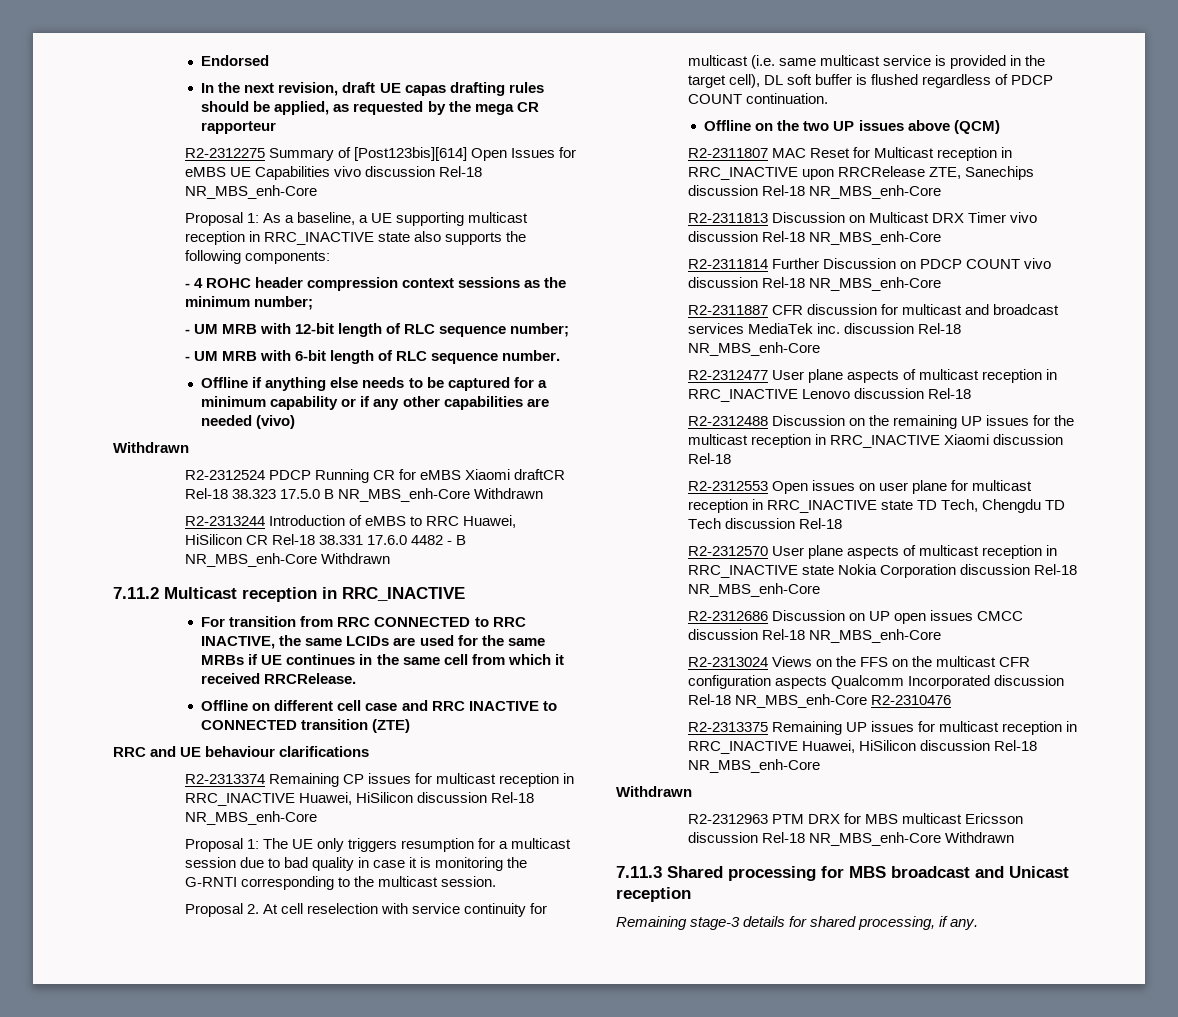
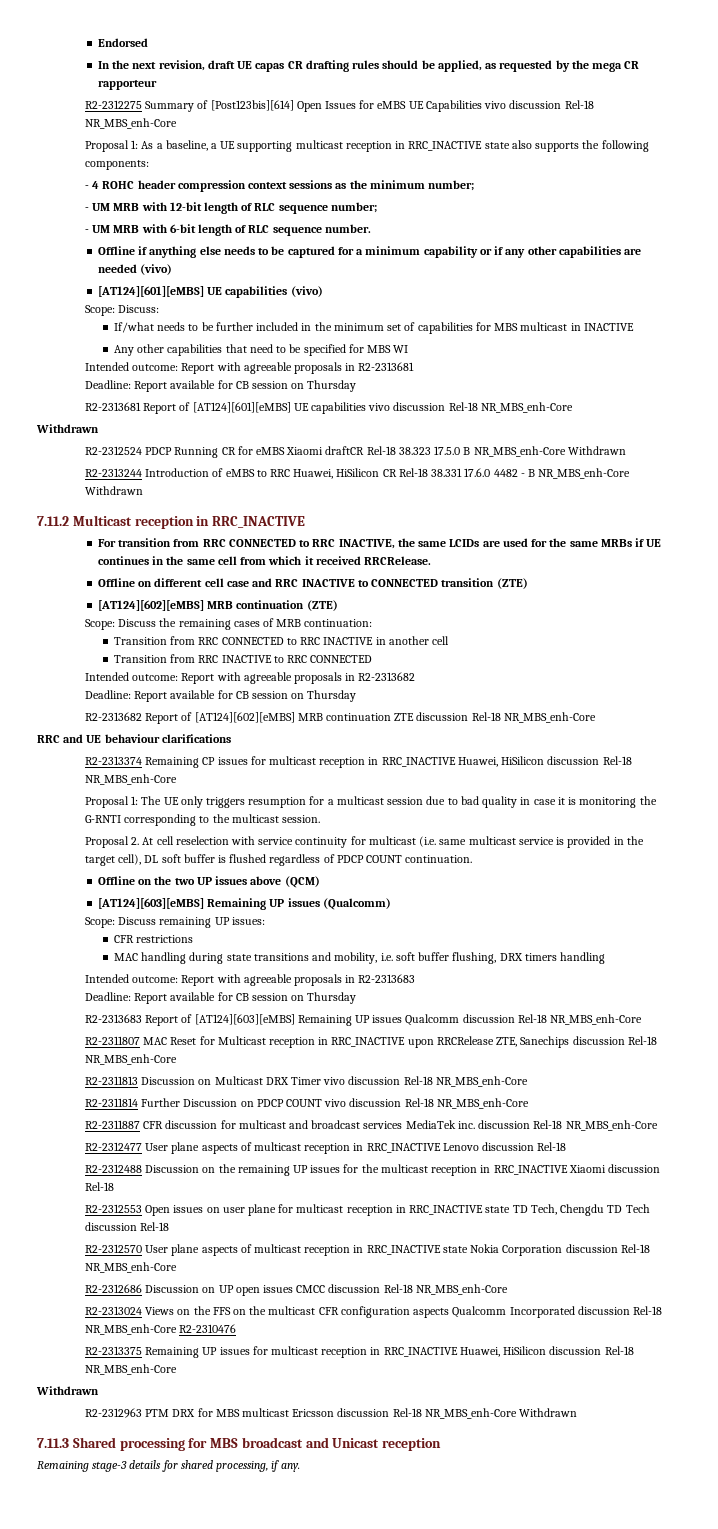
- In the next revision, draft UE capas drafting rules should be applied, as requested by the mega CR rapporteur
+ In the next revision, draft UE capas CR drafting rules should be applied, as requested by the mega CR rapporteur
+ [AT124][601][eMBS] UE capabilities (vivo)
+ Scope: Discuss:
+ If/what needs to be further included in the minimum set of capabilities for MBS multicast in INACTIVE
+ Any other capabilities that need to be specified for MBS WI
+ Intended outcome: Report with agreeable proposals in R2-2313681
+ Deadline: Report available for CB session on Thursday
+ R2-2313681 Report of [AT124][601][eMBS] UE capabilities vivo discussion Rel-18 NR_MBS_enh-Core
+ [AT124][602][eMBS] MRB continuation (ZTE)
+ Scope: Discuss the remaining cases of MRB continuation:
+ Transition from RRC CONNECTED to RRC INACTIVE in another cell
+ Transition from RRC INACTIVE to RRC CONNECTED
+ Intended outcome: Report with agreeable proposals in R2-2313682
+ Deadline: Report available for CB session on Thursday
+ R2-2313682 Report of [AT124][602][eMBS] MRB continuation ZTE discussion Rel-18 NR_MBS_enh-Core
+ [AT124][603][eMBS] Remaining UP issues (Qualcomm)
+ Scope: Discuss remaining UP issues:
+ CFR restrictions
+ MAC handling during state transitions and mobility, i.e. soft buffer flushing, DRX timers handling
+ Intended outcome: Report with agreeable proposals in R2-2313683
+ Deadline: Report available for CB session on Thursday
+ R2-2313683 Report of [AT124][603][eMBS] Remaining UP issues Qualcomm discussion Rel-18 NR_MBS_enh-Core

